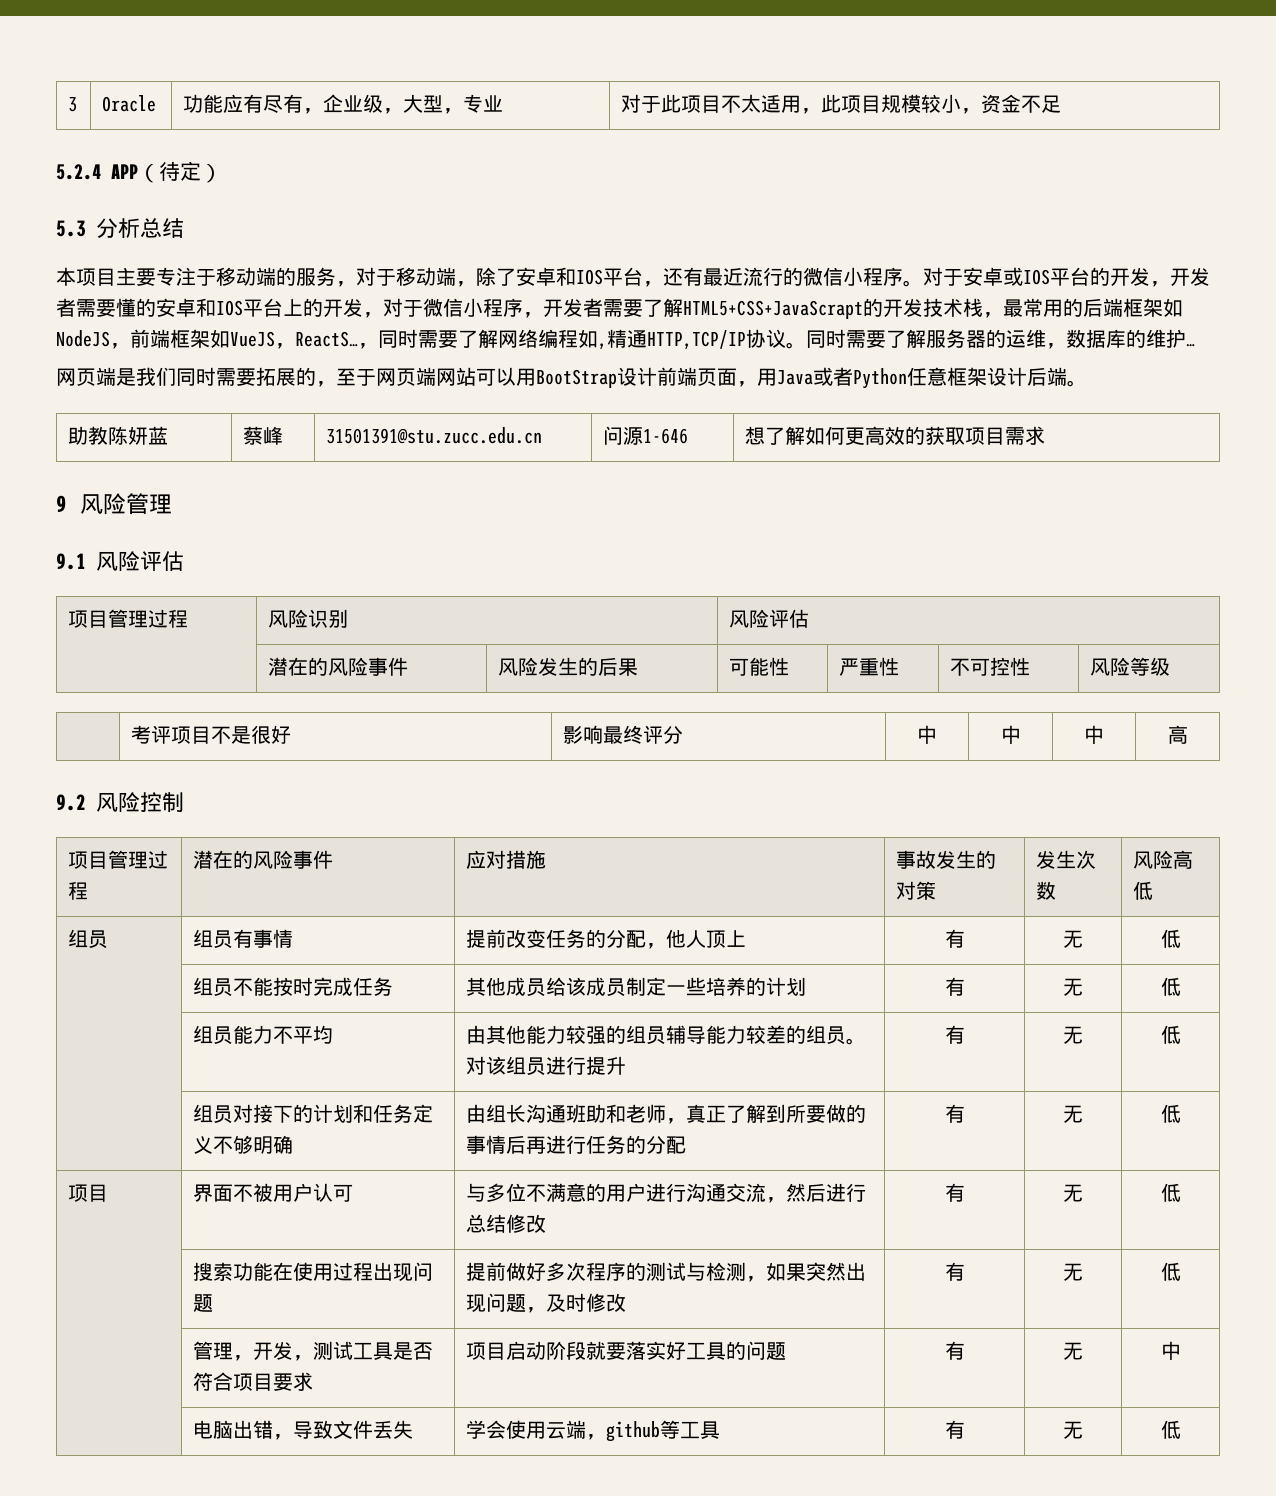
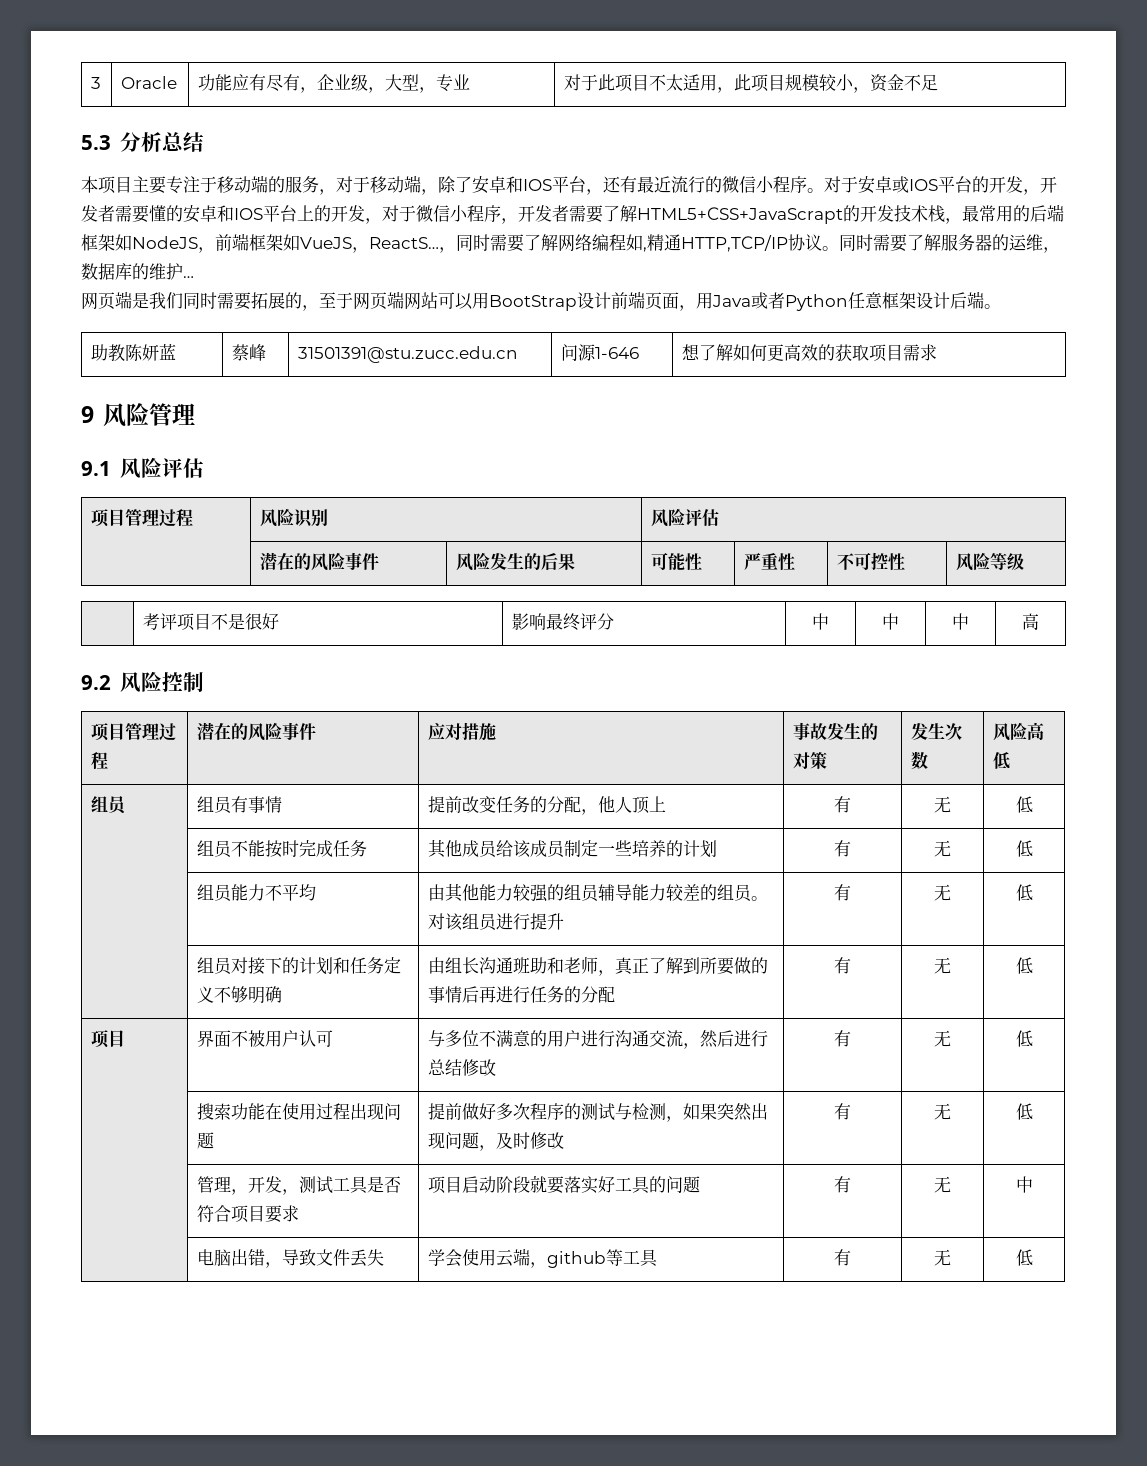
- 5.2.4 APP（待定）

